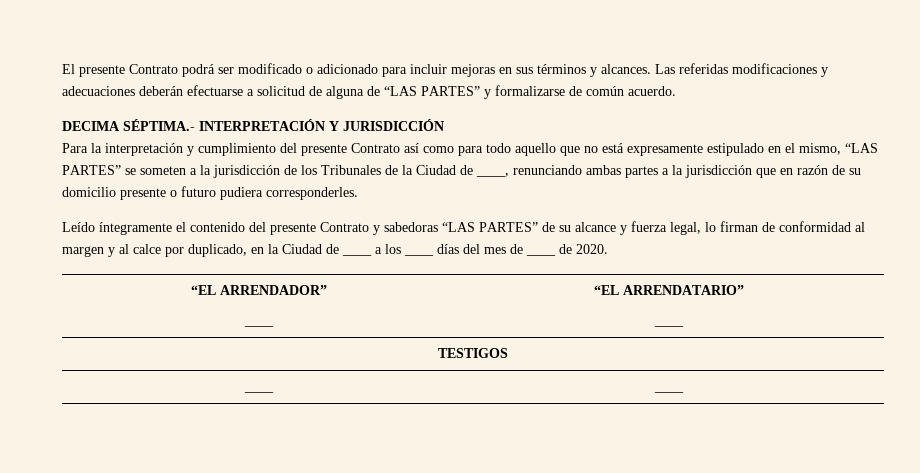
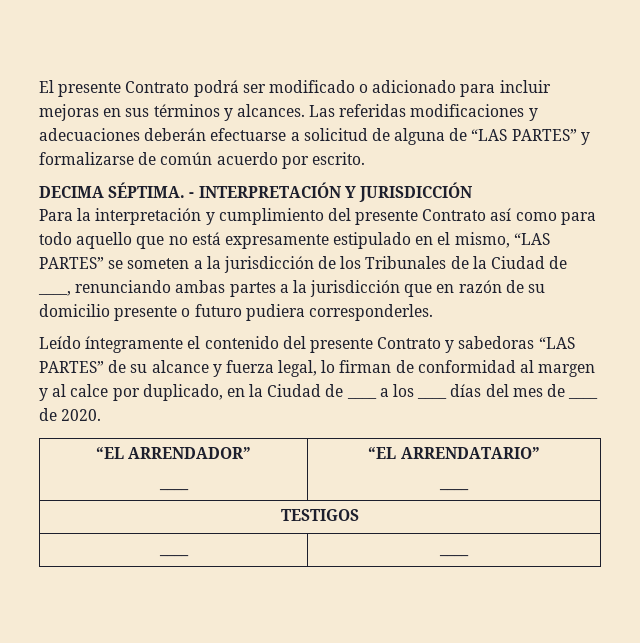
- Las referidas modificaciones y adecuaciones deberán efectuarse a solicitud de alguna de “LAS PARTES” y formalizarse de común acuerdo.
+ Las referidas modificaciones y adecuaciones deberán efectuarse a solicitud de alguna de “LAS PARTES” y formalizarse de común acuerdo por escrito.
- DECIMA SÉPTIMA.- INTERPRETACIÓN Y JURISDICCIÓN
+ DECIMA SÉPTIMA. - INTERPRETACIÓN Y JURISDICCIÓN

